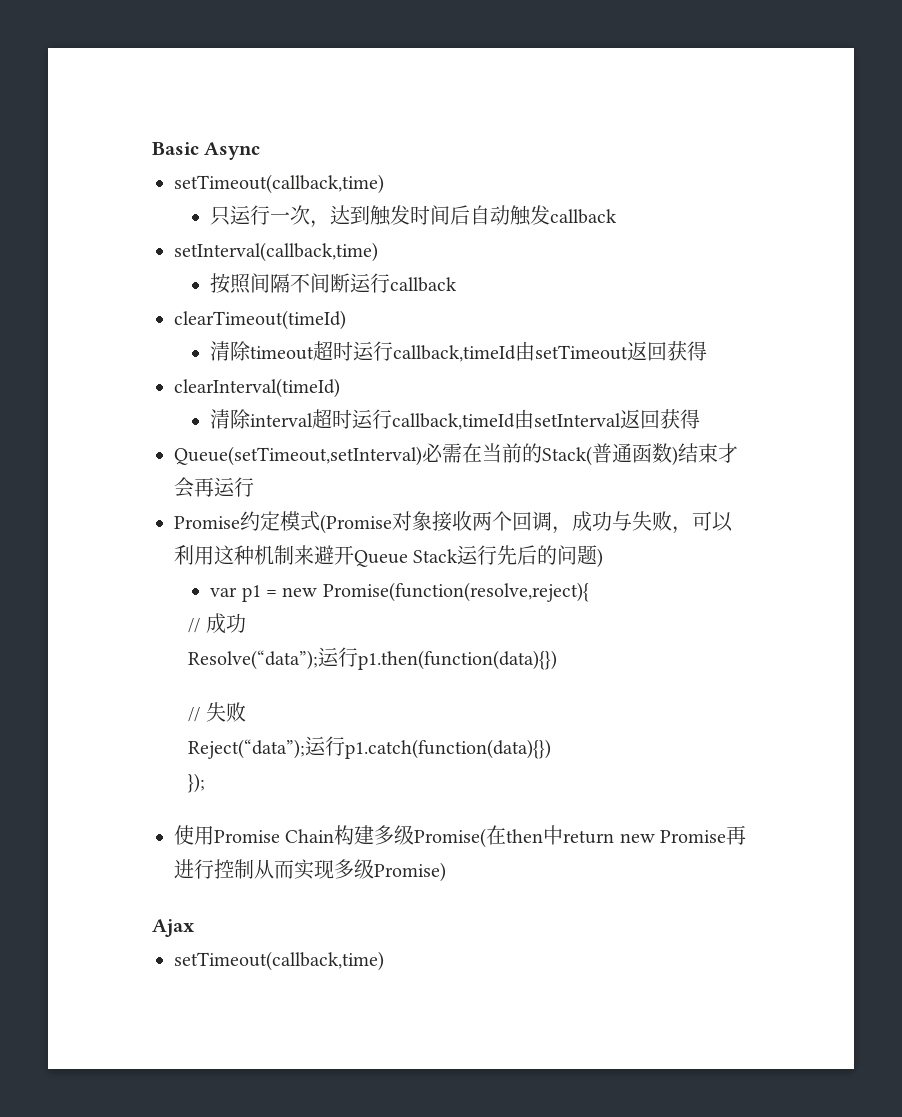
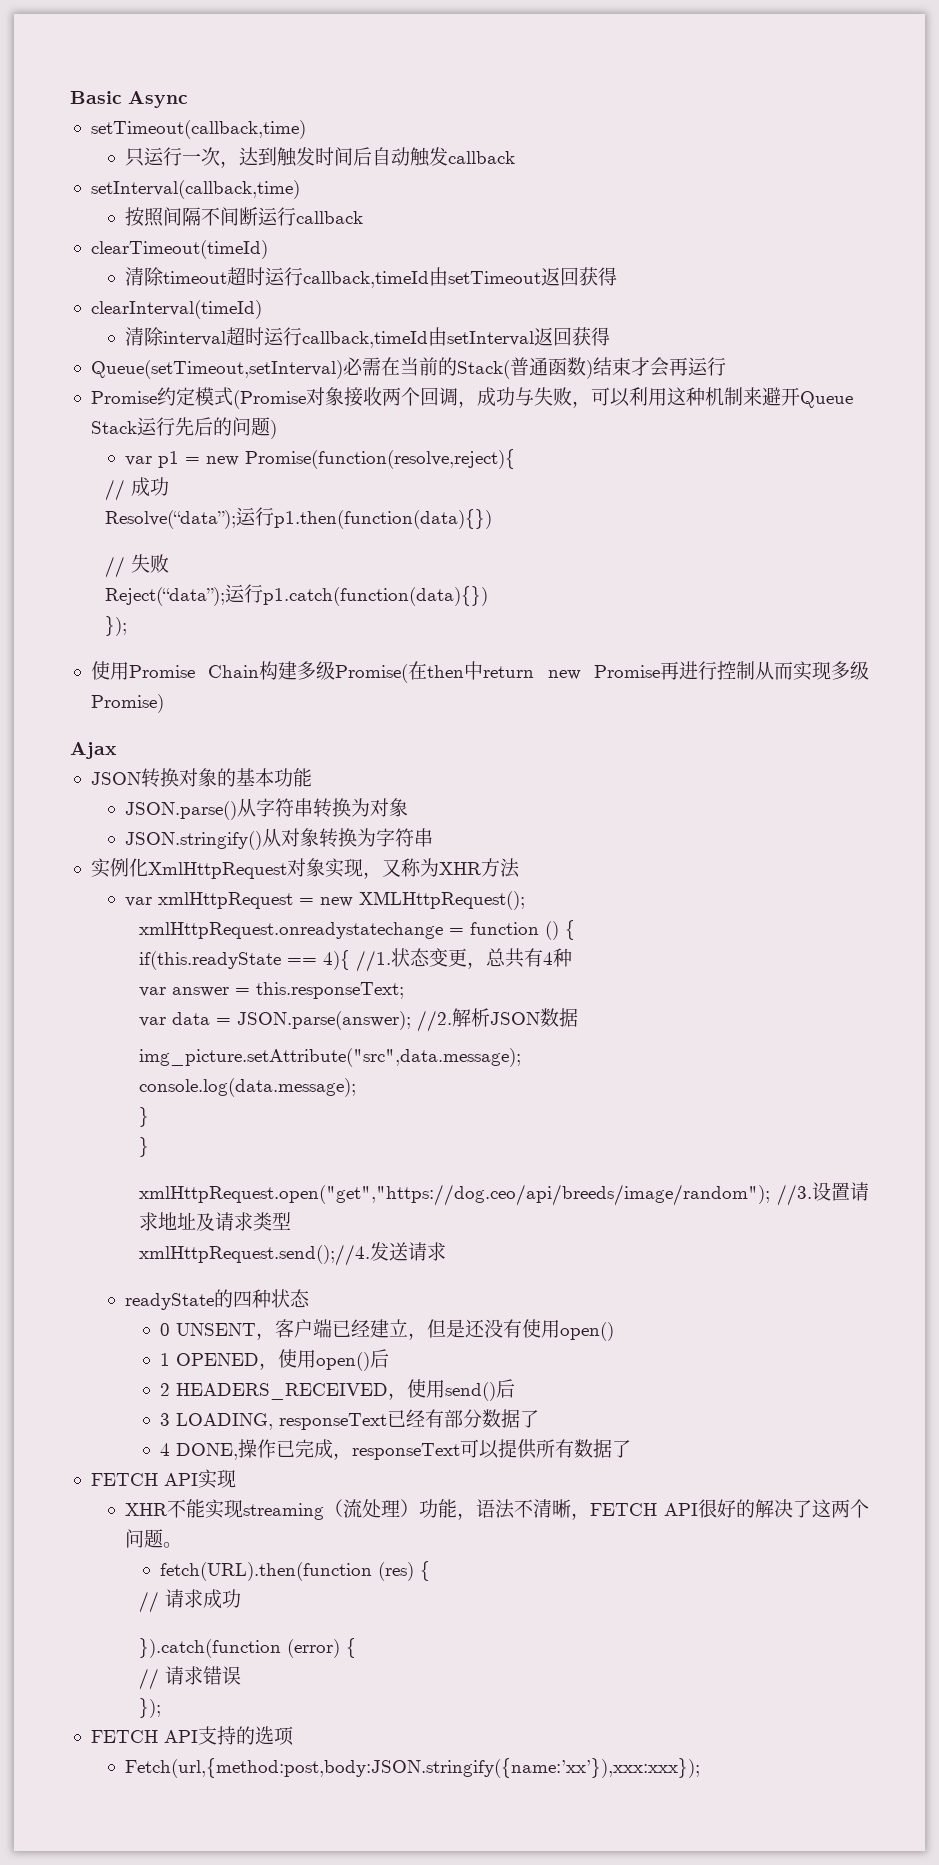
  Ajax
- setTimeout(callback,time)
+ JSON转换对象的基本功能
+ JSON.parse()从字符串转换为对象
+ JSON.stringify()从对象转换为字符串
+ 实例化XmlHttpRequest对象实现，又称为XHR方法
+ var xmlHttpRequest = new XMLHttpRequest();
+ xmlHttpRequest.onreadystatechange = function () {
+ if(this.readyState == 4){ //1.状态变更，总共有4种
+ var answer = this.responseText;
+ var data = JSON.parse(answer); //2.解析JSON数据
+ img_picture.setAttribute("src",data.message);
+ console.log(data.message);
+ }
+ }
+ xmlHttpRequest.open("get","https://dog.ceo/api/breeds/image/random"); //3.设置请求地址及请求类型
+ xmlHttpRequest.send();//4.发送请求
+ readyState的四种状态
+ 0 UNSENT，客户端已经建立，但是还没有使用open()
+ 1 OPENED，使用open()后
+ 2 HEADERS_RECEIVED，使用send()后
+ 3 LOADING, responseText已经有部分数据了
+ 4 DONE,操作已完成，responseText可以提供所有数据了
+ FETCH API实现
+ XHR不能实现streaming（流处理）功能，语法不清晰，FETCH API很好的解决了这两个问题。
+ fetch(URL).then(function (res) {
+ // 请求成功
+ }).catch(function (error) {
+ // 请求错误
+ });
+ FETCH API支持的选项
+ Fetch(url,{method:post,body:JSON.stringify({name:’xx’}),xxx:xxx});

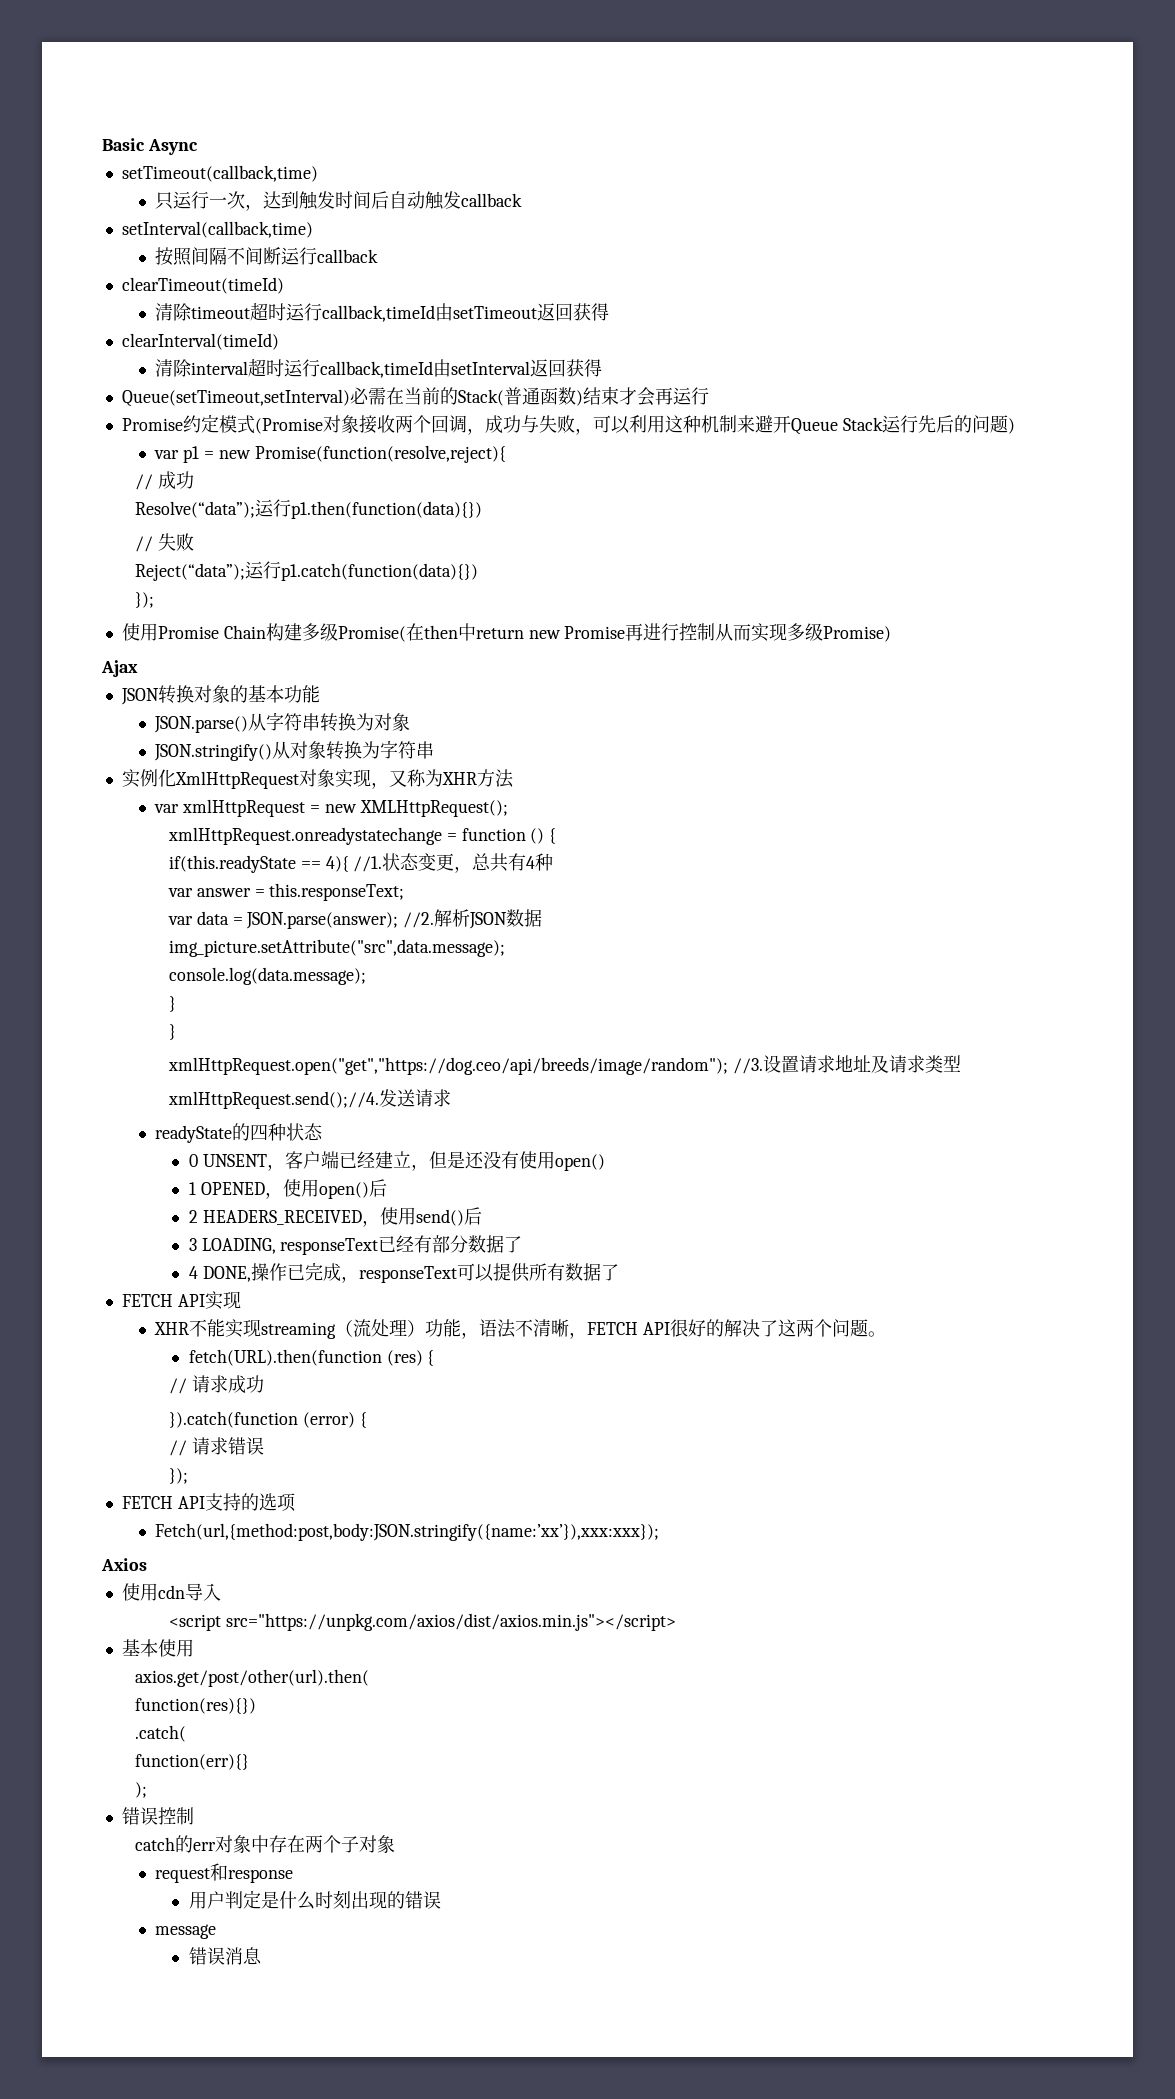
+ Axios
+ 使用cdn导入
+ <script src="https://unpkg.com/axios/dist/axios.min.js"></script>
+ 基本使用
+ axios.get/post/other(url).then(
+ function(res){})
+ .catch(
+ function(err){}
+ );
+ 错误控制
+ catch的err对象中存在两个子对象
+ request和response
+ 用户判定是什么时刻出现的错误
+ message
+ 错误消息

